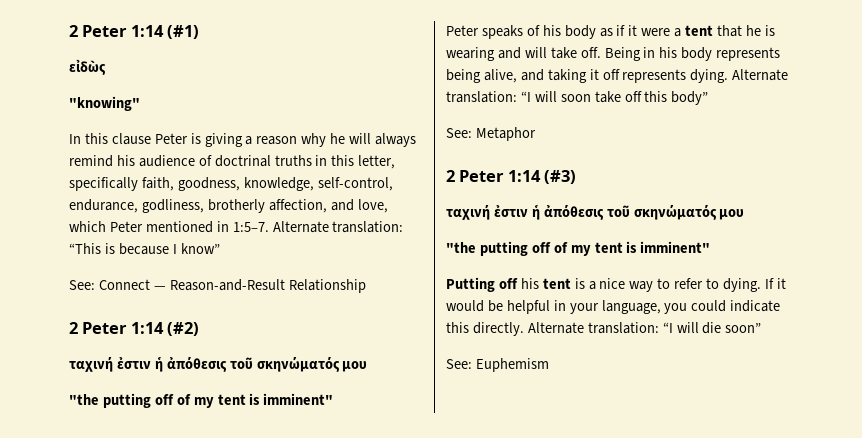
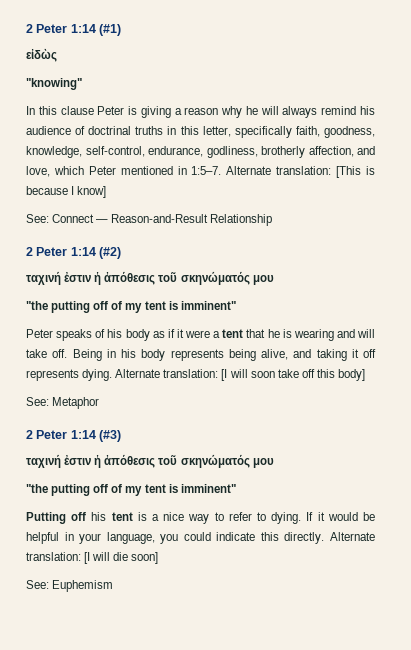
- Alternate translation: “This is because I know”
+ Alternate translation: [This is because I know]
- Alternate translation: “I will soon take off this body”
+ Alternate translation: [I will soon take off this body]
- Alternate translation: “I will die soon”
+ Alternate translation: [I will die soon]

